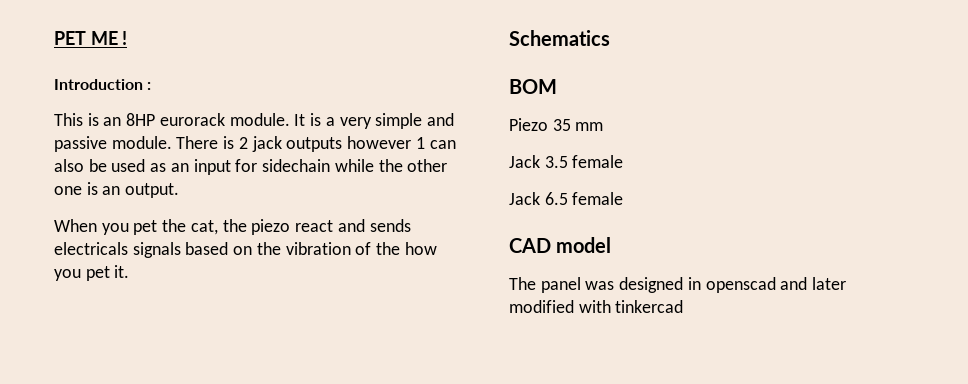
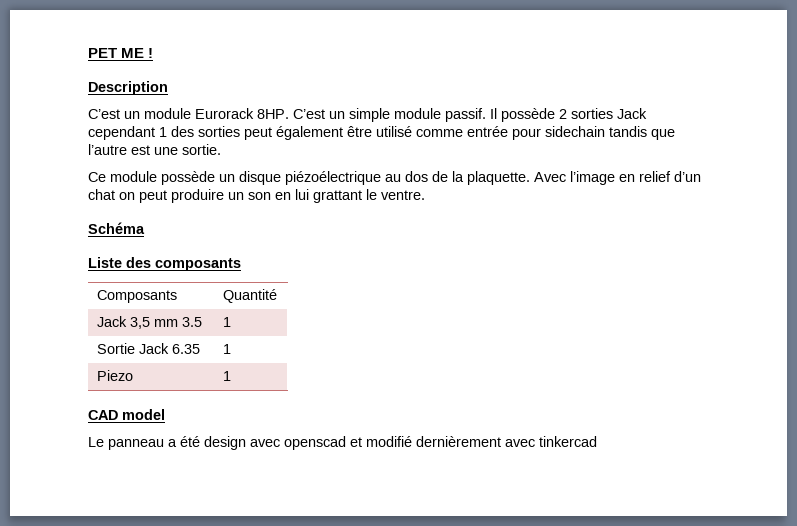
- Introduction :
- This is an 8HP eurorack module. It is a very simple and passive module. There is 2 jack outputs however 1 can also be used as an input for sidechain while the other one is an output.
- When you pet the cat, the piezo react and sends electricals signals based on the vibration of the how you pet it.
- Schematics
- BOM
- Piezo 35 mm
- Jack 3.5 female
- Jack 6.5 female
+ Description
+ C’est un module Eurorack 8HP. C’est un simple module passif. Il possède 2 sorties Jack cependant 1 des sorties peut également être utilisé comme entrée pour sidechain tandis que l’autre est une sortie.
+ Ce module possède un disque piézoélectrique au dos de la plaquette. Avec l’image en relief d’un chat on peut produire un son en lui grattant le ventre.
+ Schéma
+ Liste des composants
+ Composants | Quantité
+ Jack 3,5 mm 3.5 | 1
+ Sortie Jack 6.35 | 1
+ Piezo | 1
  CAD model
- The panel was designed in openscad and later modified with tinkercad
+ Le panneau a été design avec openscad et modifié dernièrement avec tinkercad

